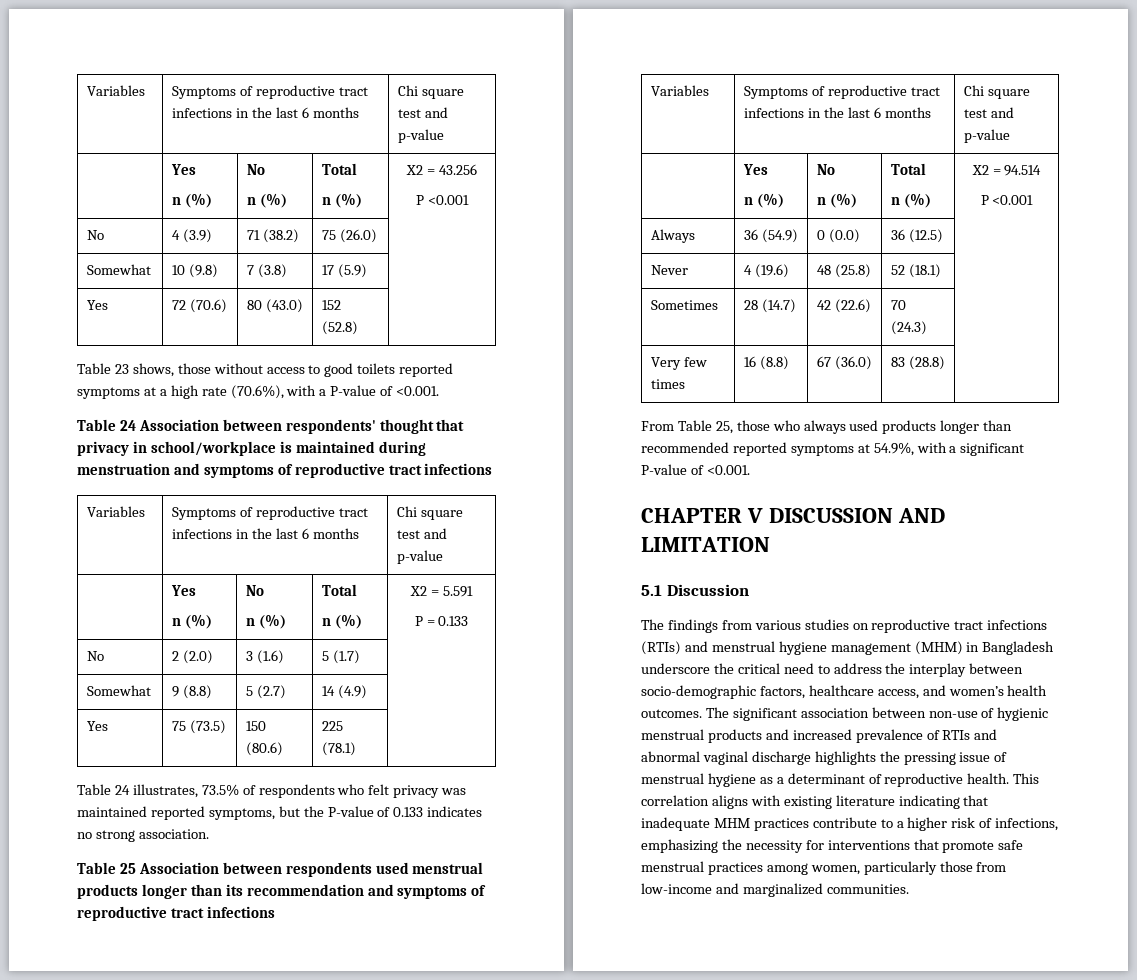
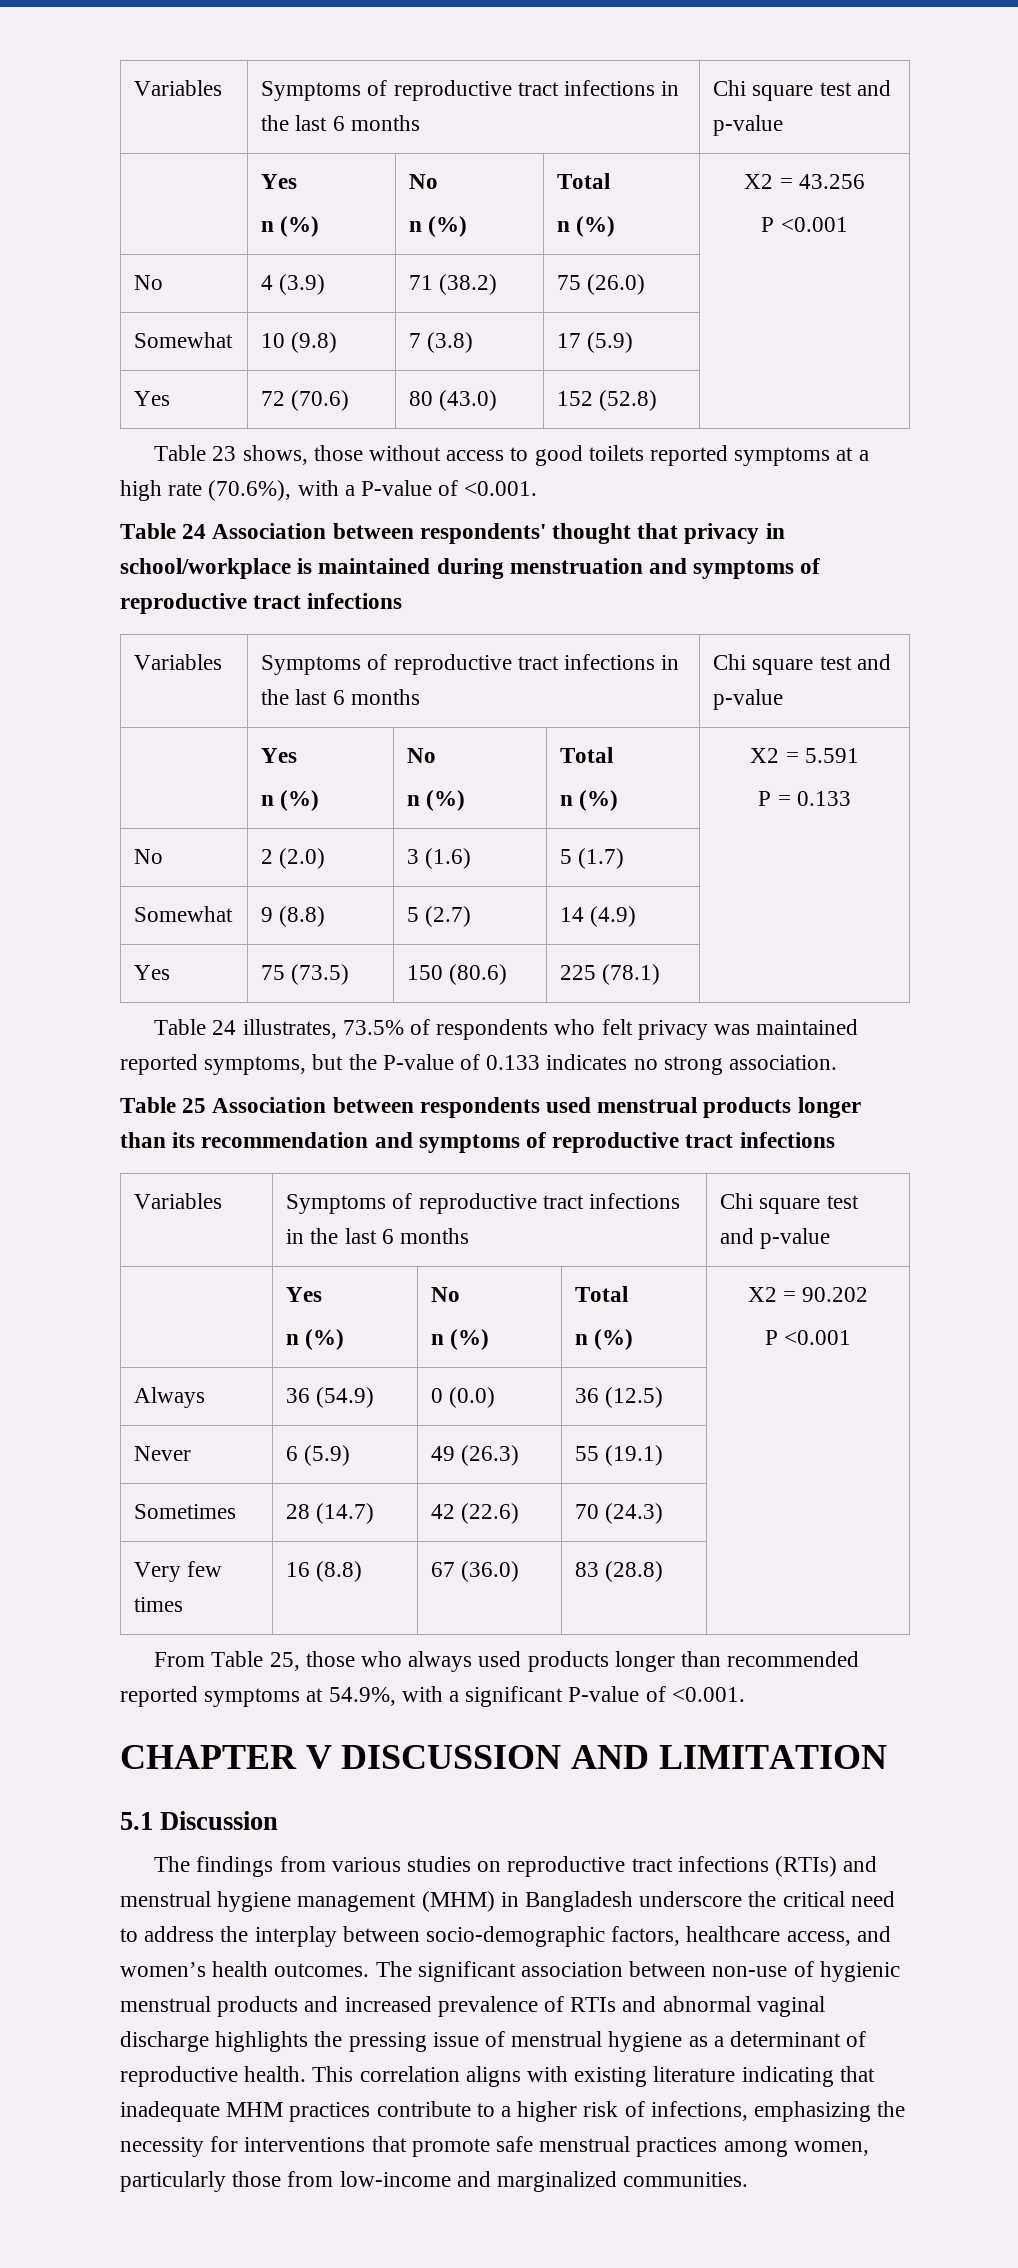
  Table 25 Association between respondents used menstrual products longer than its recommendation and symptoms of reproductive tract infections
  Variables | Symptoms of reproductive tract infections in the last 6 months | Chi square test and p-value
  | Yes
  n (%) | No
  n (%) | Total
- n (%) | X2 = 94.514
+ n (%) | X2 = 90.202
- Never | 4 (19.6) | 48 (25.8) | 52 (18.1) |
+ Never | 6 (5.9) | 49 (26.3) | 55 (19.1) |

